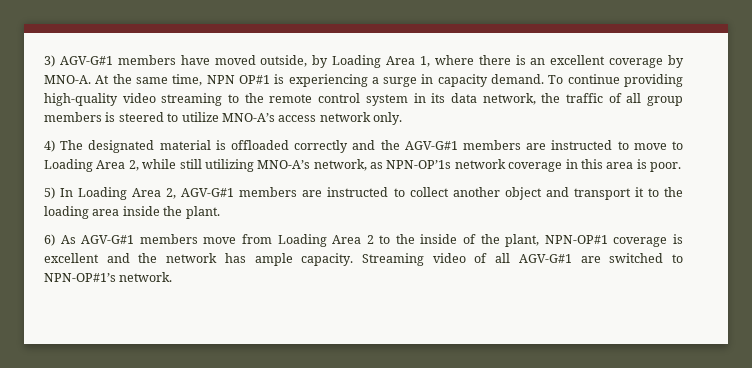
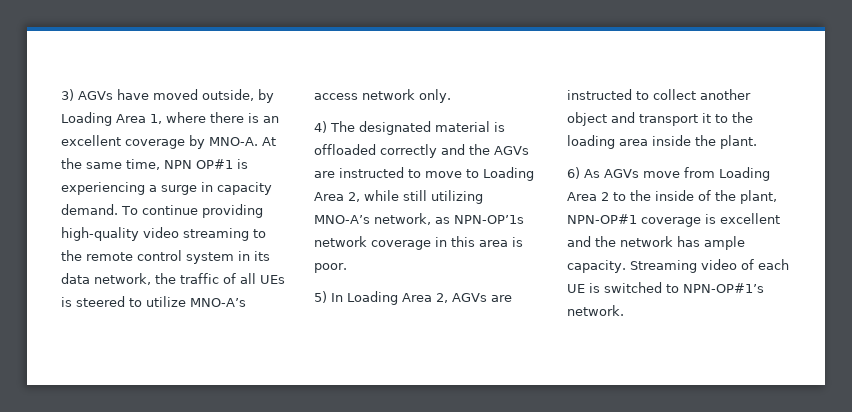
- 3) AGV-G#1 members have moved outside, by Loading Area 1, where there is an excellent coverage by MNO-A.
+ 3) AGVs have moved outside, by Loading Area 1, where there is an excellent coverage by MNO-A.
- To continue providing high-quality video streaming to the remote control system in its data network, the traffic of all group members is steered to utilize MNO-A’s access network only.
+ To continue providing high-quality video streaming to the remote control system in its data network, the traffic of all UEs is steered to utilize MNO-A’s access network only.
- 4) The designated material is offloaded correctly and the AGV-G#1 members are instructed to move to Loading Area 2, while still utilizing MNO-A’s network, as NPN-OP’1s network coverage in this area is poor.
+ 4) The designated material is offloaded correctly and the AGVs are instructed to move to Loading Area 2, while still utilizing MNO-A’s network, as NPN-OP’1s network coverage in this area is poor.
- 5) In Loading Area 2, AGV-G#1 members are instructed to collect another object and transport it to the loading area inside the plant.
+ 5) In Loading Area 2, AGVs are instructed to collect another object and transport it to the loading area inside the plant.
- 6) As AGV-G#1 members move from Loading Area 2 to the inside of the plant, NPN-OP#1 coverage is excellent and the network has ample capacity.
+ 6) As AGVs move from Loading Area 2 to the inside of the plant, NPN-OP#1 coverage is excellent and the network has ample capacity.
- Streaming video of all AGV-G#1 are switched to NPN-OP#1’s network.
+ Streaming video of each UE is switched to NPN-OP#1’s network.

